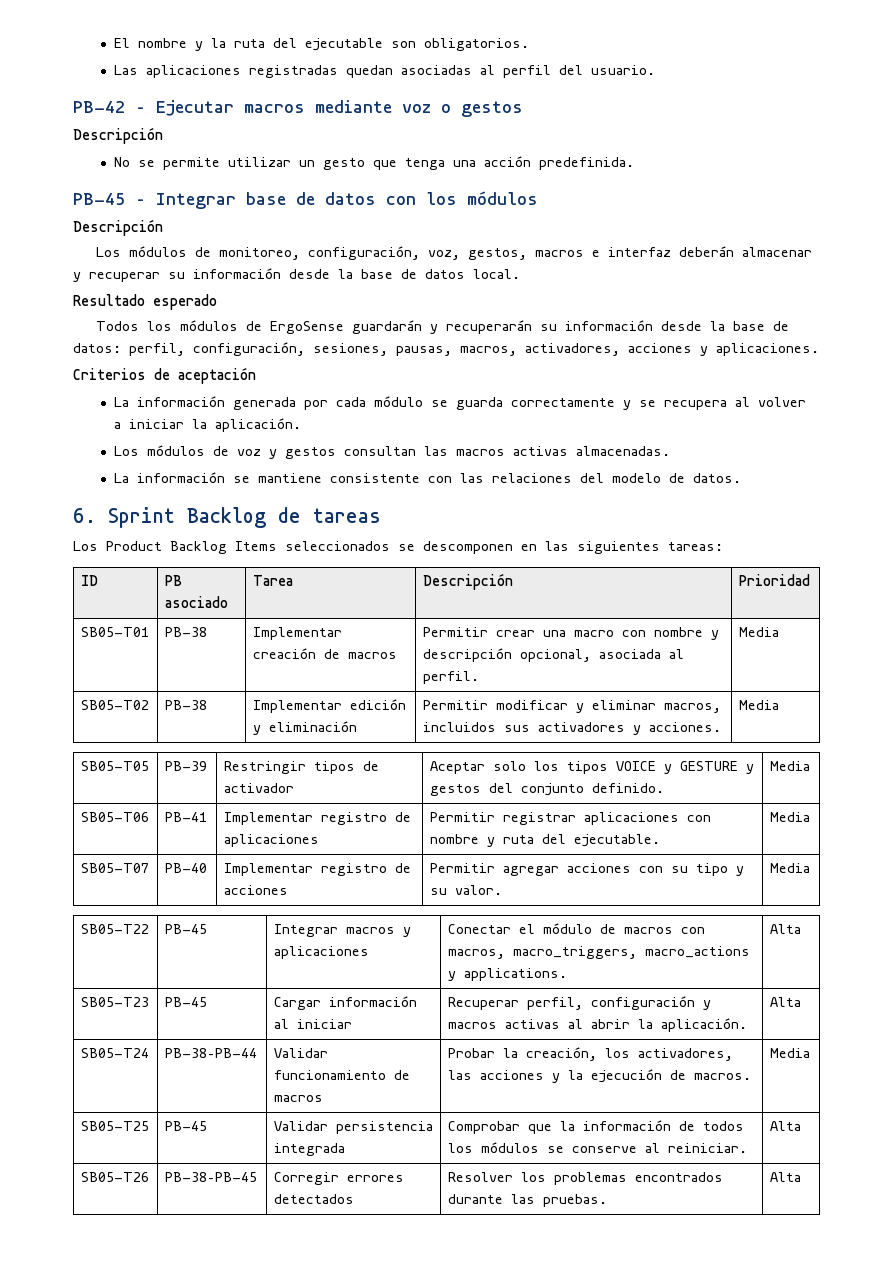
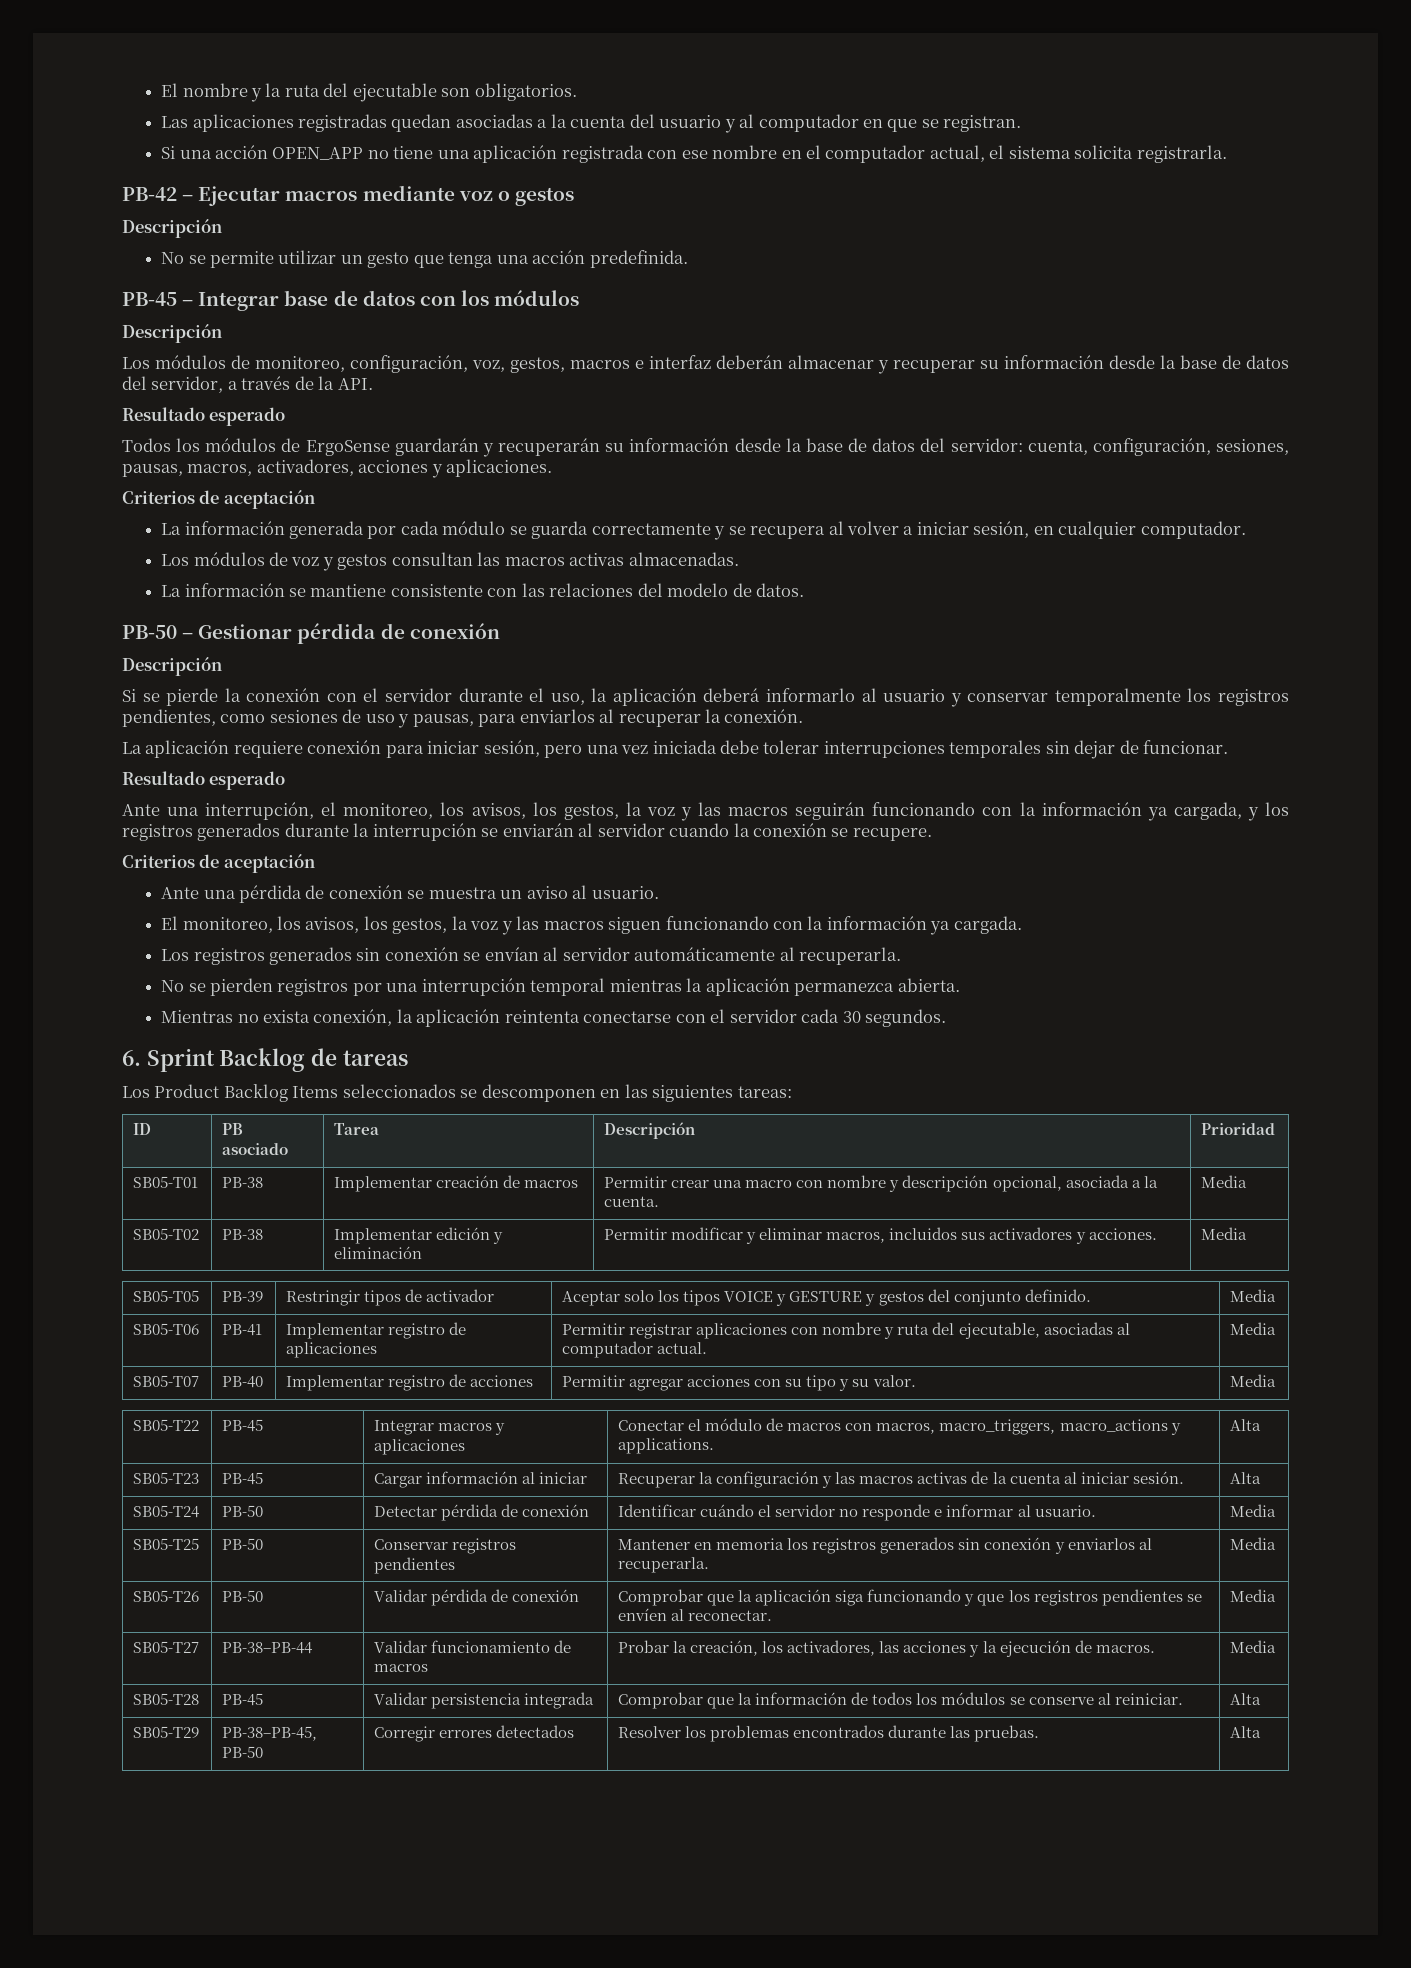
- Las aplicaciones registradas quedan asociadas al perfil del usuario.
+ Las aplicaciones registradas quedan asociadas a la cuenta del usuario y al computador en que se registran.
+ Si una acción OPEN_APP no tiene una aplicación registrada con ese nombre en el computador actual, el sistema solicita registrarla.
- Los módulos de monitoreo, configuración, voz, gestos, macros e interfaz deberán almacenar y recuperar su información desde la base de datos local.
+ Los módulos de monitoreo, configuración, voz, gestos, macros e interfaz deberán almacenar y recuperar su información desde la base de datos del servidor, a través de la API.
- Todos los módulos de ErgoSense guardarán y recuperarán su información desde la base de datos: perfil, configuración, sesiones, pausas, macros, activadores, acciones y aplicaciones.
+ Todos los módulos de ErgoSense guardarán y recuperarán su información desde la base de datos del servidor: cuenta, configuración, sesiones, pausas, macros, activadores, acciones y aplicaciones.
- La información generada por cada módulo se guarda correctamente y se recupera al volver a iniciar la aplicación.
+ La información generada por cada módulo se guarda correctamente y se recupera al volver a iniciar sesión, en cualquier computador.
+ PB-50 – Gestionar pérdida de conexión
+ Descripción
+ Si se pierde la conexión con el servidor durante el uso, la aplicación deberá informarlo al usuario y conservar temporalmente los registros pendientes, como sesiones de uso y pausas, para enviarlos al recuperar la conexión.
+ La aplicación requiere conexión para iniciar sesión, pero una vez iniciada debe tolerar interrupciones temporales sin dejar de funcionar.
+ Resultado esperado
+ Ante una interrupción, el monitoreo, los avisos, los gestos, la voz y las macros seguirán funcionando con la información ya cargada, y los registros generados durante la interrupción se enviarán al servidor cuando la conexión se recupere.
+ Criterios de aceptación
+ Ante una pérdida de conexión se muestra un aviso al usuario.
+ El monitoreo, los avisos, los gestos, la voz y las macros siguen funcionando con la información ya cargada.
+ Los registros generados sin conexión se envían al servidor automáticamente al recuperarla.
+ No se pierden registros por una interrupción temporal mientras la aplicación permanezca abierta.
+ Mientras no exista conexión, la aplicación reintenta conectarse con el servidor cada 30 segundos.
- SB05-T01 | PB-38 | Implementar creación de macros | Permitir crear una macro con nombre y descripción opcional, asociada al perfil. | Media
+ SB05-T01 | PB-38 | Implementar creación de macros | Permitir crear una macro con nombre y descripción opcional, asociada a la cuenta. | Media
- SB05-T06 | PB-41 | Implementar registro de aplicaciones | Permitir registrar aplicaciones con nombre y ruta del ejecutable. | Media
+ SB05-T06 | PB-41 | Implementar registro de aplicaciones | Permitir registrar aplicaciones con nombre y ruta del ejecutable, asociadas al computador actual. | Media
- SB05-T23 | PB-45 | Cargar información al iniciar | Recuperar perfil, configuración y macros activas al abrir la aplicación. | Alta
- SB05-T24 | PB-38–PB-44 | Validar funcionamiento de macros | Probar la creación, los activadores, las acciones y la ejecución de macros. | Media
+ SB05-T23 | PB-45 | Cargar información al iniciar | Recuperar la configuración y las macros activas de la cuenta al iniciar sesión. | Alta
+ SB05-T24 | PB-50 | Detectar pérdida de conexión | Identificar cuándo el servidor no responde e informar al usuario. | Media
+ SB05-T25 | PB-50 | Conservar registros pendientes | Mantener en memoria los registros generados sin conexión y enviarlos al recuperarla. | Media
+ SB05-T26 | PB-50 | Validar pérdida de conexión | Comprobar que la aplicación siga funcionando y que los registros pendientes se envíen al reconectar. | Media
+ SB05-T27 | PB-38–PB-44 | Validar funcionamiento de macros | Probar la creación, los activadores, las acciones y la ejecución de macros. | Media
- SB05-T25 | PB-45 | Validar persistencia integrada | Comprobar que la información de todos los módulos se conserve al reiniciar. | Alta
+ SB05-T28 | PB-45 | Validar persistencia integrada | Comprobar que la información de todos los módulos se conserve al reiniciar. | Alta
- SB05-T26 | PB-38–PB-45 | Corregir errores detectados | Resolver los problemas encontrados durante las pruebas. | Alta
+ SB05-T29 | PB-38–PB-45, PB-50 | Corregir errores detectados | Resolver los problemas encontrados durante las pruebas. | Alta

